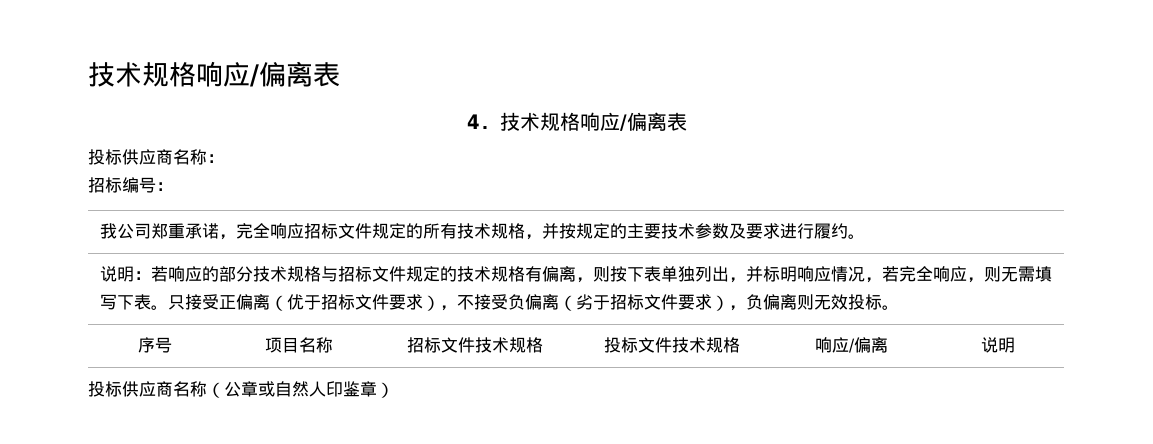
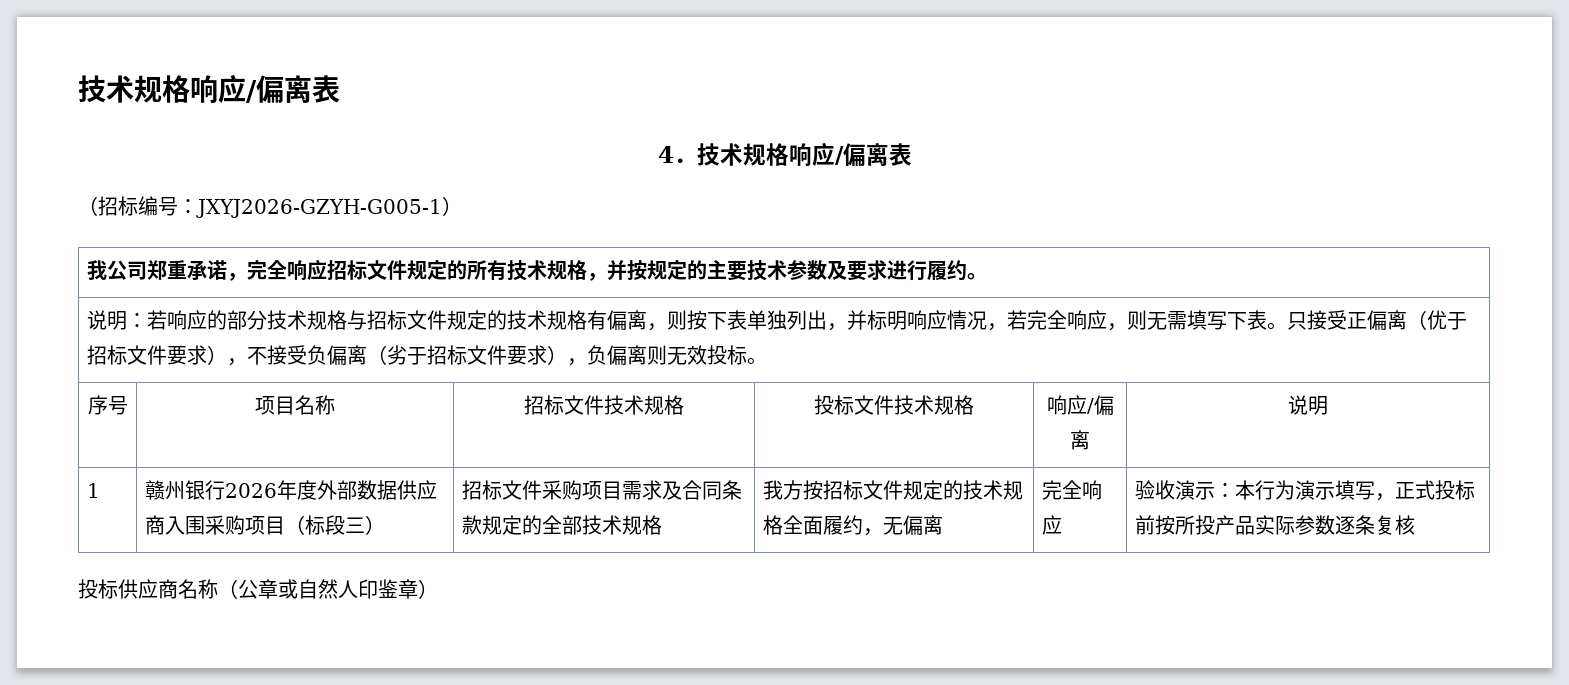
- 投标供应商名称：
- 招标编号：
+ （招标编号：JXYJ2026-GZYH-G005-1）
+ 1 | 赣州银行2026年度外部数据供应商入围采购项目（标段三） | 招标文件采购项目需求及合同条款规定的全部技术规格 | 我方按招标文件规定的技术规格全面履约，无偏离 | 完全响应 | 验收演示：本行为演示填写，正式投标前按所投产品实际参数逐条复核

